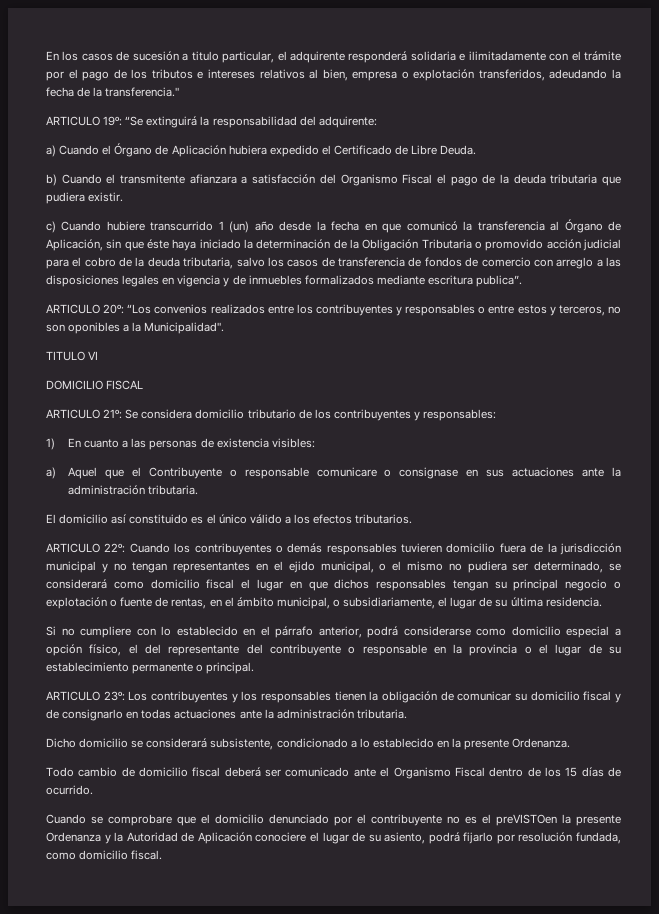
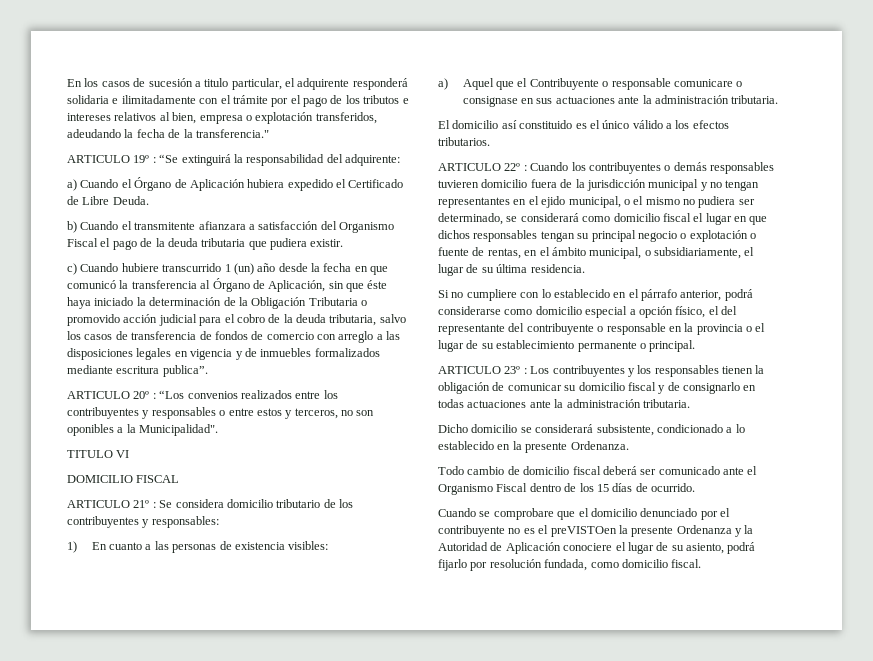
- ARTICULO 19º: “Se extinguirá la responsabilidad del adquirente:
+ ARTICULO 19º : “Se extinguirá la responsabilidad del adquirente:
- ARTICULO 20º: “Los convenios realizados entre los contribuyentes y responsables o entre estos y terceros, no son oponibles a la Municipalidad".
+ ARTICULO 20º : “Los convenios realizados entre los contribuyentes y responsables o entre estos y terceros, no son oponibles a la Municipalidad".
- ARTICULO 21º: Se considera domicilio tributario de los contribuyentes y responsables:
+ ARTICULO 21º : Se considera domicilio tributario de los contribuyentes y responsables:
- ARTICULO 22º:
+ ARTICULO 22º :
- ARTICULO 23º: Los contribuyentes y los responsables tienen la obligación de comunicar su domicilio fiscal y de consignarlo en todas actuaciones ante la administración tributaria.
+ ARTICULO 23º : Los contribuyentes y los responsables tienen la obligación de comunicar su domicilio fiscal y de consignarlo en todas actuaciones ante la administración tributaria.

